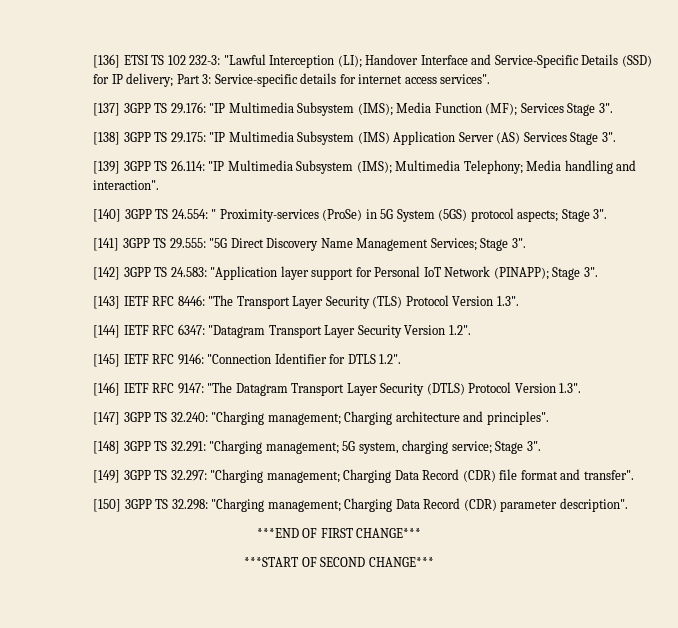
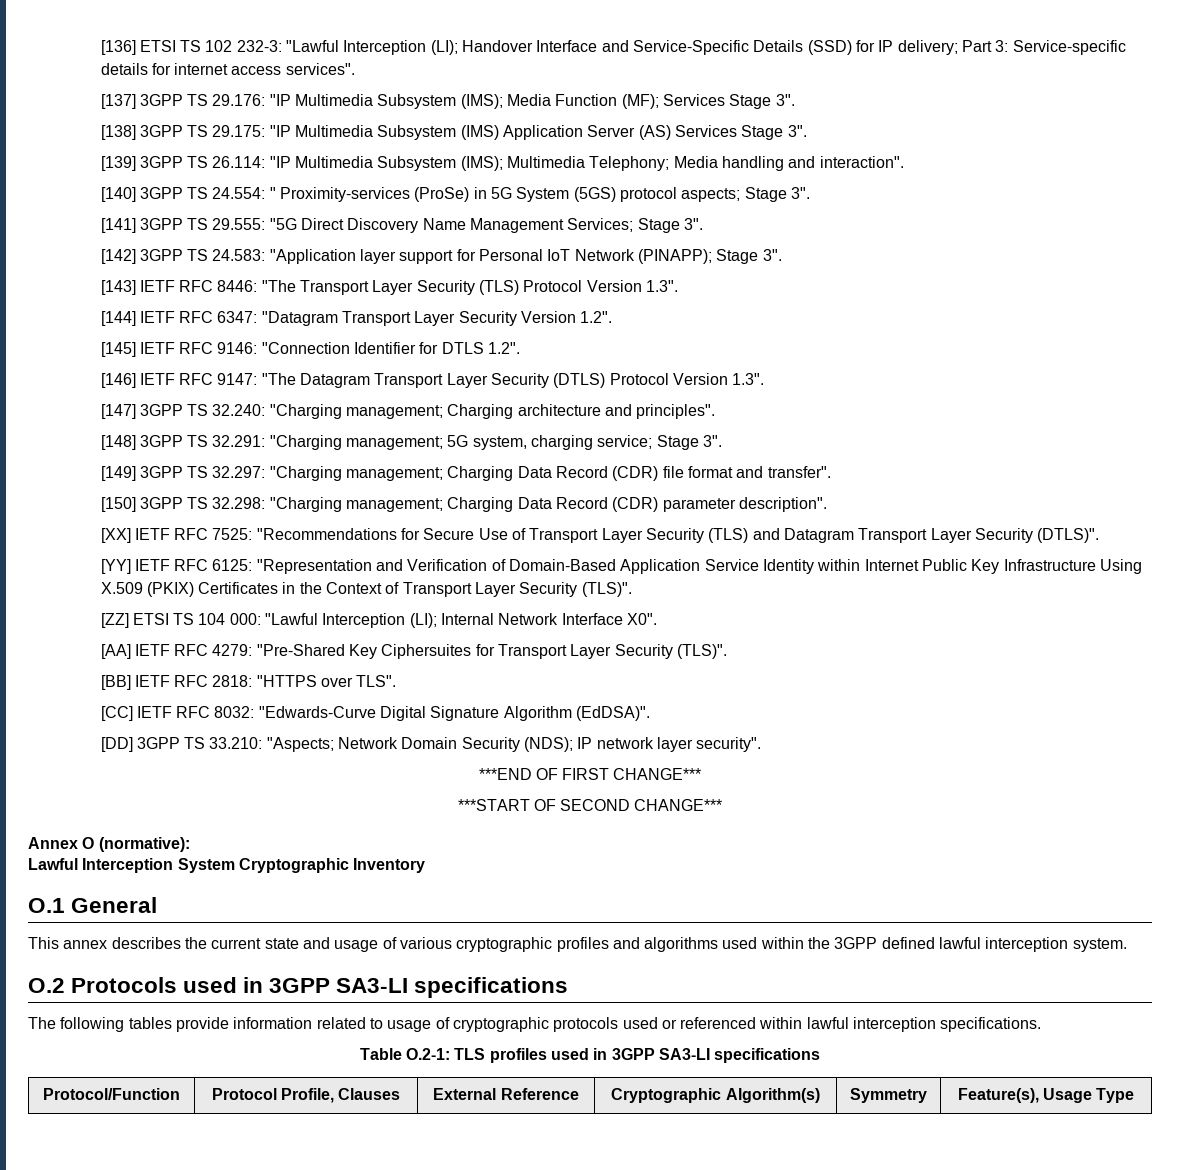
+ [XX] IETF RFC 7525: "Recommendations for Secure Use of Transport Layer Security (TLS) and Datagram Transport Layer Security (DTLS)".
+ [YY] IETF RFC 6125: "Representation and Verification of Domain-Based Application Service Identity within Internet Public Key Infrastructure Using X.509 (PKIX) Certificates in the Context of Transport Layer Security (TLS)".
+ [ZZ] ETSI TS 104 000: "Lawful Interception (LI); Internal Network Interface X0".
+ [AA] IETF RFC 4279: "Pre-Shared Key Ciphersuites for Transport Layer Security (TLS)".
+ [BB] IETF RFC 2818: "HTTPS over TLS".
+ [CC] IETF RFC 8032: "Edwards-Curve Digital Signature Algorithm (EdDSA)".
+ [DD] 3GPP TS 33.210: "Aspects; Network Domain Security (NDS); IP network layer security".
+ Annex O (normative):
+ Lawful Interception System Cryptographic Inventory
+ O.1 General
+ This annex describes the current state and usage of various cryptographic profiles and algorithms used within the 3GPP defined lawful interception system.
+ O.2 Protocols used in 3GPP SA3-LI specifications
+ The following tables provide information related to usage of cryptographic protocols used or referenced within lawful interception specifications.
+ Table O.2-1: TLS profiles used in 3GPP SA3-LI specifications
+ Protocol/Function | Protocol Profile, Clauses | External Reference | Cryptographic Algorithm(s) | Symmetry | Feature(s), Usage Type

